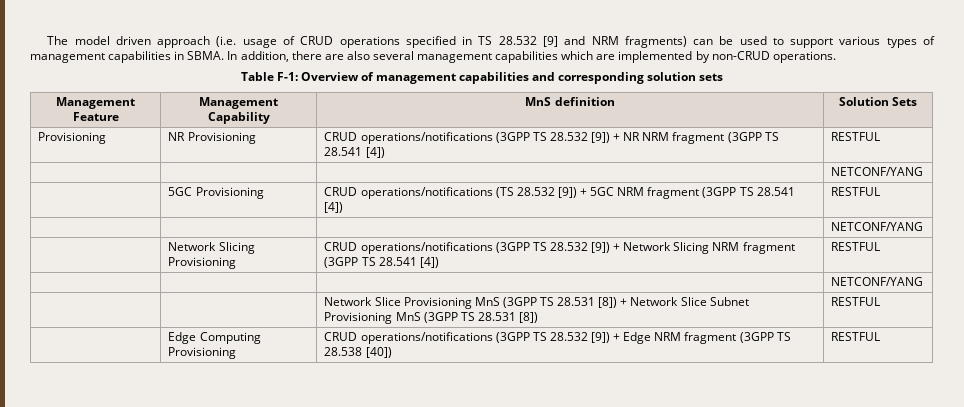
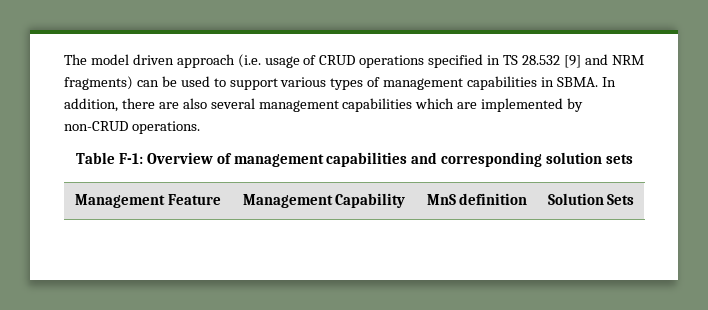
- Provisioning | NR Provisioning | CRUD operations/notifications (3GPP TS 28.532 [9]) + NR NRM fragment (3GPP TS 28.541 [4]) | RESTFUL
- | | | NETCONF/YANG
- | 5GC Provisioning | CRUD operations/notifications (TS 28.532 [9]) + 5GC NRM fragment (3GPP TS 28.541 [4]) | RESTFUL
- | | | NETCONF/YANG
- | Network Slicing Provisioning | CRUD operations/notifications (3GPP TS 28.532 [9]) + Network Slicing NRM fragment (3GPP TS 28.541 [4]) | RESTFUL
- | | | NETCONF/YANG
- | | Network Slice Provisioning MnS (3GPP TS 28.531 [8]) + Network Slice Subnet Provisioning MnS (3GPP TS 28.531 [8]) | RESTFUL
- | Edge Computing Provisioning | CRUD operations/notifications (3GPP TS 28.532 [9]) + Edge NRM fragment (3GPP TS 28.538 [40]) | RESTFUL

